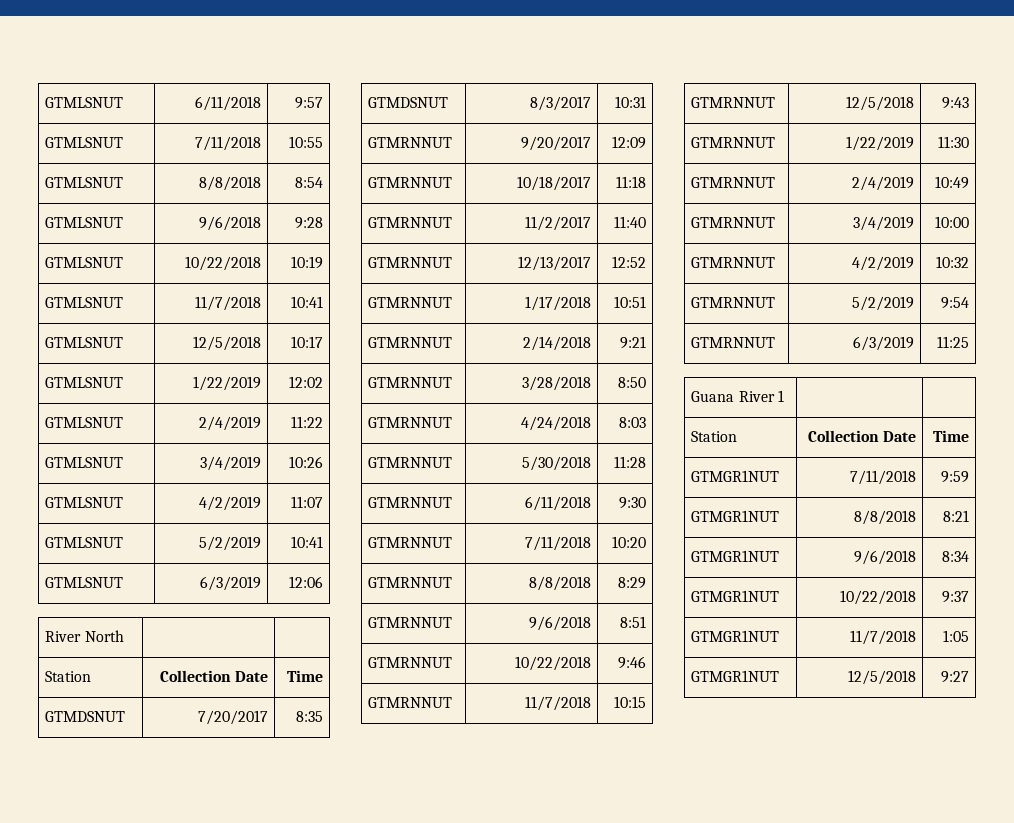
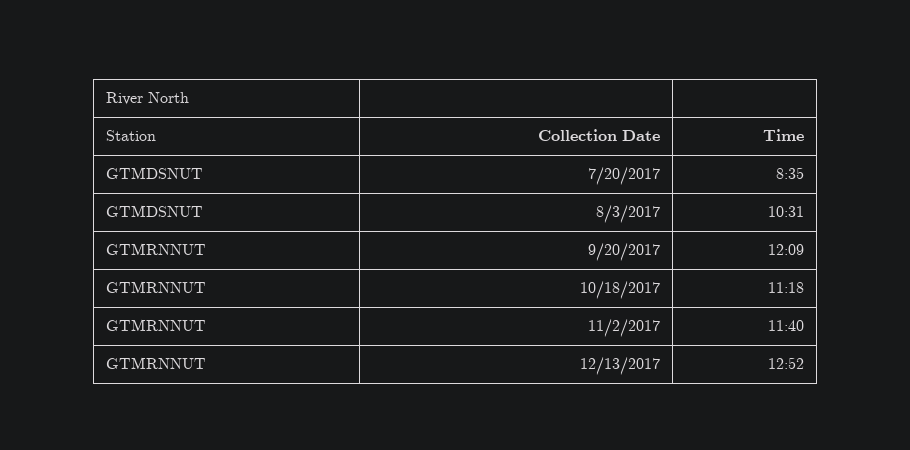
- GTMLSNUT | 6/11/2018 | 9:57
- GTMLSNUT | 7/11/2018 | 10:55
- GTMLSNUT | 8/8/2018 | 8:54
- GTMLSNUT | 9/6/2018 | 9:28
- GTMLSNUT | 10/22/2018 | 10:19
- GTMLSNUT | 11/7/2018 | 10:41
- GTMLSNUT | 12/5/2018 | 10:17
- GTMLSNUT | 1/22/2019 | 12:02
- GTMLSNUT | 2/4/2019 | 11:22
- GTMLSNUT | 3/4/2019 | 10:26
- GTMLSNUT | 4/2/2019 | 11:07
- GTMLSNUT | 5/2/2019 | 10:41
- GTMLSNUT | 6/3/2019 | 12:06
- GTMRNNUT | 1/17/2018 | 10:51
- GTMRNNUT | 2/14/2018 | 9:21
- GTMRNNUT | 3/28/2018 | 8:50
- GTMRNNUT | 4/24/2018 | 8:03
- GTMRNNUT | 5/30/2018 | 11:28
- GTMRNNUT | 6/11/2018 | 9:30
- GTMRNNUT | 7/11/2018 | 10:20
- GTMRNNUT | 8/8/2018 | 8:29
- GTMRNNUT | 9/6/2018 | 8:51
- GTMRNNUT | 10/22/2018 | 9:46
- GTMRNNUT | 11/7/2018 | 10:15
- GTMRNNUT | 12/5/2018 | 9:43
- GTMRNNUT | 1/22/2019 | 11:30
- GTMRNNUT | 2/4/2019 | 10:49
- GTMRNNUT | 3/4/2019 | 10:00
- GTMRNNUT | 4/2/2019 | 10:32
- GTMRNNUT | 5/2/2019 | 9:54
- GTMRNNUT | 6/3/2019 | 11:25
- Guana River 1 | |
- Station | Collection Date | Time
- GTMGR1NUT | 7/11/2018 | 9:59
- GTMGR1NUT | 8/8/2018 | 8:21
- GTMGR1NUT | 9/6/2018 | 8:34
- GTMGR1NUT | 10/22/2018 | 9:37
- GTMGR1NUT | 11/7/2018 | 1:05
- GTMGR1NUT | 12/5/2018 | 9:27

